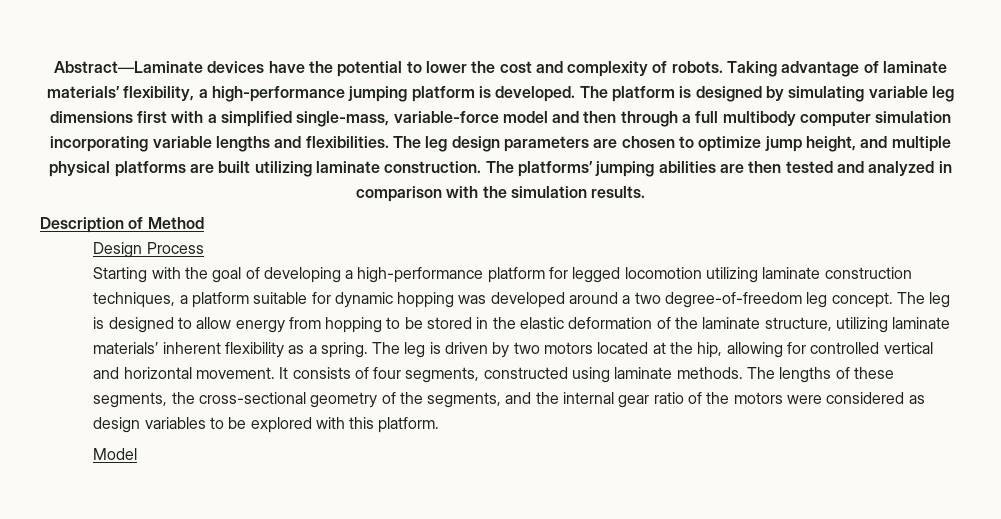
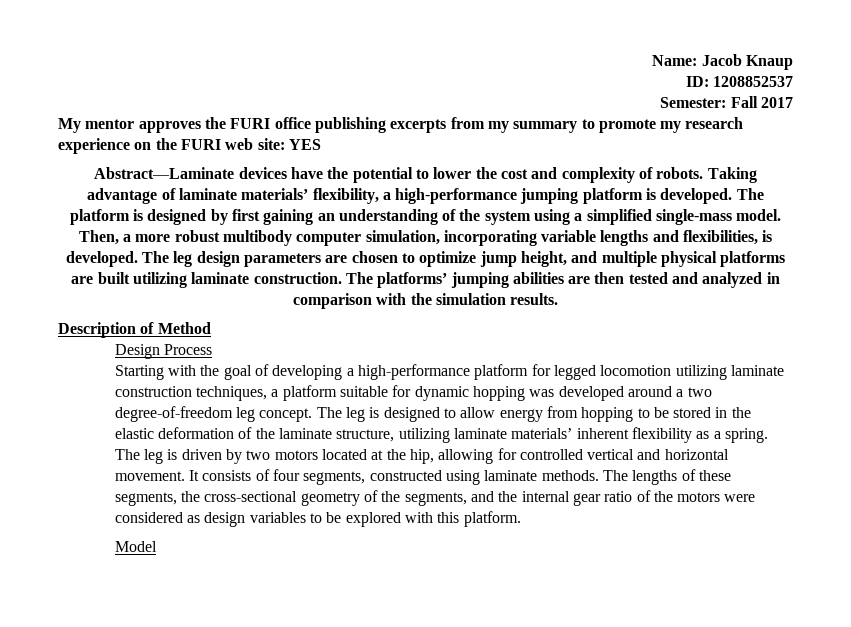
+ Name: Jacob Knaup
+ ID: 1208852537
+ Semester: Fall 2017
+ My mentor approves the FURI office publishing excerpts from my summary to promote my research experience on the FURI web site: YES
- The platform is designed by simulating variable leg dimensions first with a simplified single-mass, variable-force model and then through a full multibody computer simulation incorporating variable lengths and flexibilities.
+ The platform is designed by first gaining an understanding of the system using a simplified single-mass model. Then, a more robust multibody computer simulation, incorporating variable lengths and flexibilities, is developed.

